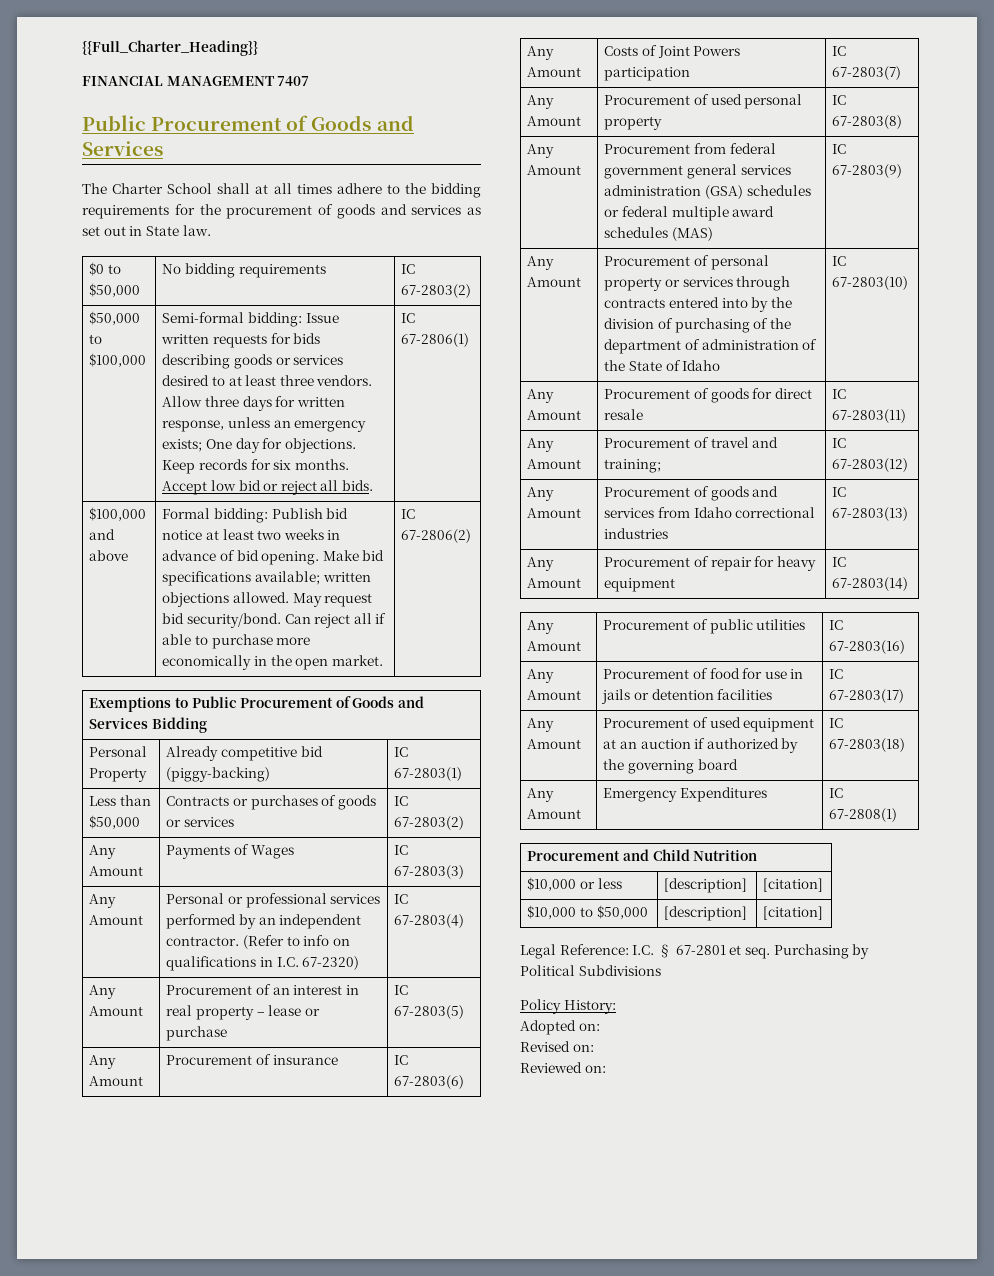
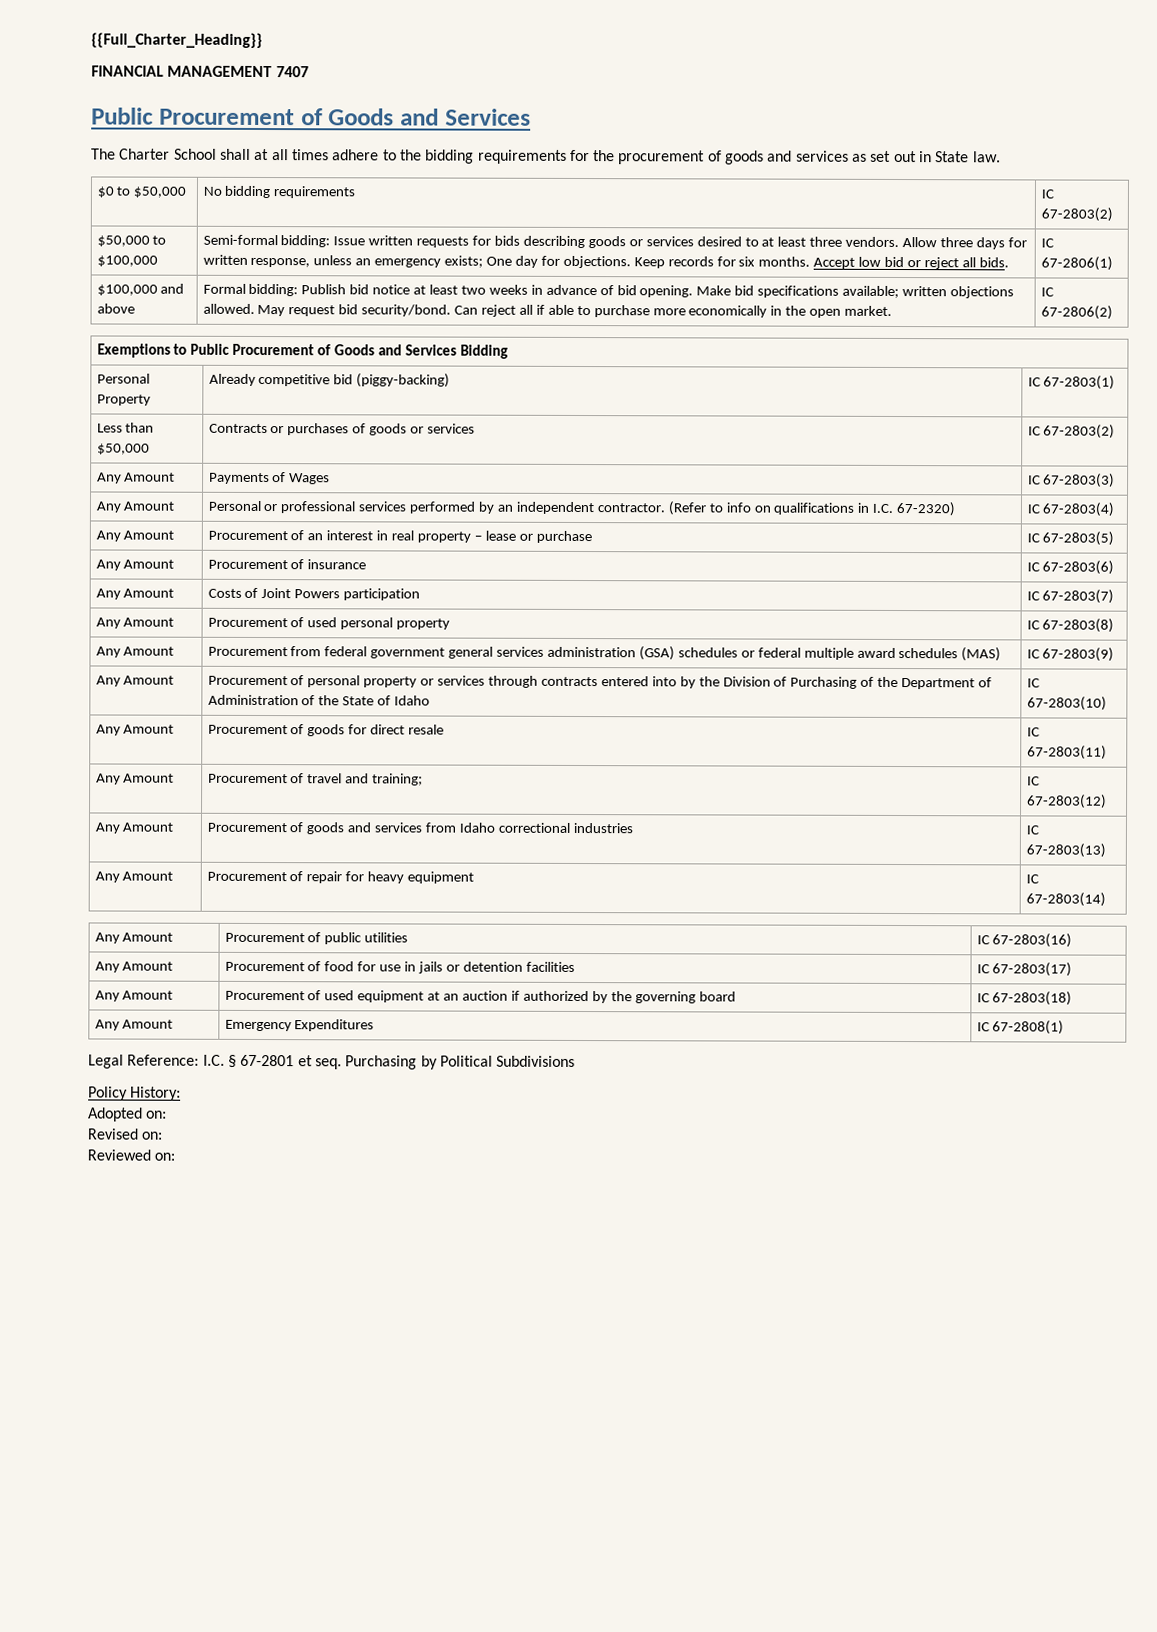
- Any Amount | Procurement of personal property or services through contracts entered into by the division of purchasing of the department of administration of the State of Idaho | IC 67-2803(10)
+ Any Amount | Procurement of personal property or services through contracts entered into by the Division of Purchasing of the Department of Administration of the State of Idaho | IC 67-2803(10)
- Procurement and Child Nutrition
- $10,000 or less | [description] | [citation]
- $10,000 to $50,000 | [description] | [citation]

